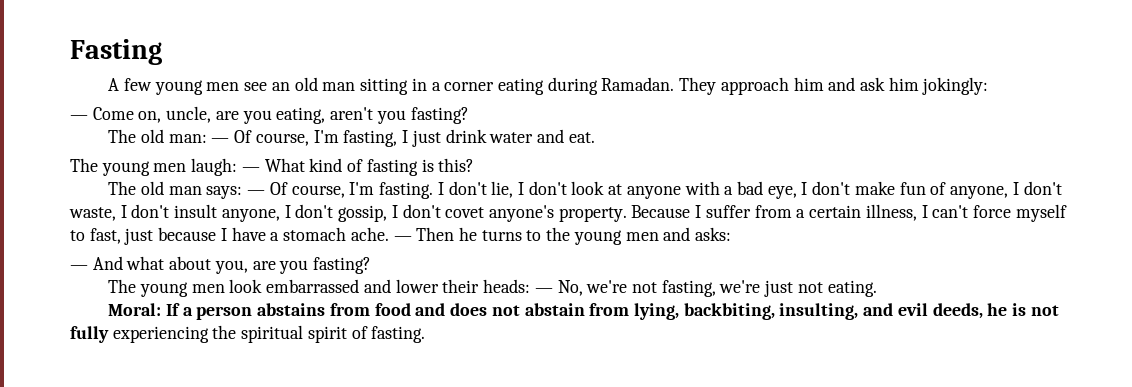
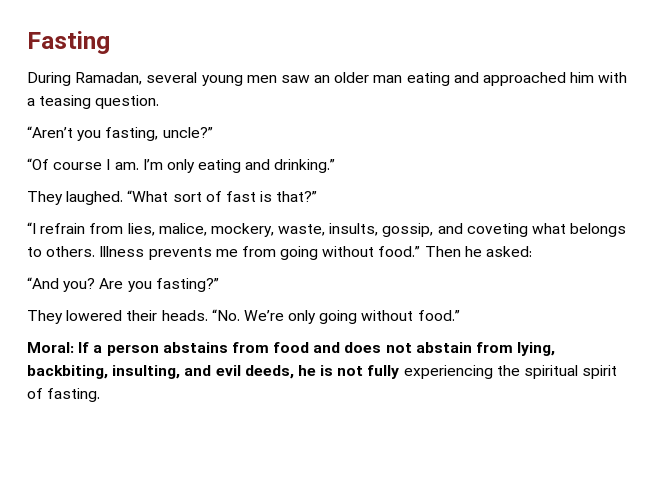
- A few young men see an old man sitting in a corner eating during Ramadan. They approach him and ask him jokingly:
- — Come on, uncle, are you eating, aren't you fasting?
- The old man: — Of course, I'm fasting, I just drink water and eat.
- The young men laugh: — What kind of fasting is this?
- The old man says: — Of course, I'm fasting. I don't lie, I don't look at anyone with a bad eye, I don't make fun of anyone, I don't waste, I don't insult anyone, I don't gossip, I don't covet anyone's property. Because I suffer from a certain illness, I can't force myself to fast, just because I have a stomach ache. — Then he turns to the young men and asks:
- — And what about you, are you fasting?
- The young men look embarrassed and lower their heads: — No, we're not fasting, we're just not eating.
+ During Ramadan, several young men saw an older man eating and approached him with a teasing question.
+ “Aren’t you fasting, uncle?”
+ “Of course I am. I’m only eating and drinking.”
+ They laughed. “What sort of fast is that?”
+ “I refrain from lies, malice, mockery, waste, insults, gossip, and coveting what belongs to others. Illness prevents me from going without food.” Then he asked:
+ “And you? Are you fasting?”
+ They lowered their heads. “No. We’re only going without food.”

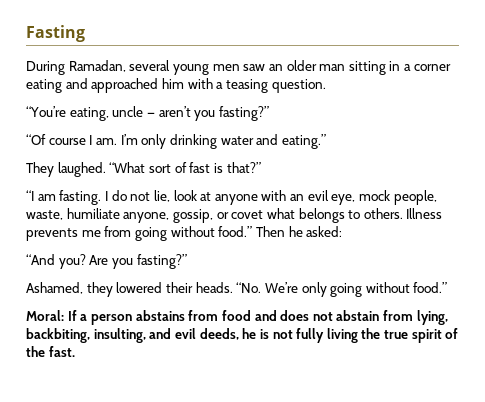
- During Ramadan, several young men saw an older man eating and approached him with a teasing question.
+ During Ramadan, several young men saw an older man sitting in a corner eating and approached him with a teasing question.
- “Aren’t you fasting, uncle?”
+ “You’re eating, uncle — aren’t you fasting?”
- I’m only eating and drinking.”
+ I’m only drinking water and eating.”
- “I refrain from lies, malice, mockery, waste, insults, gossip, and coveting what belongs to others.
+ “I am fasting. I do not lie, look at anyone with an evil eye, mock people, waste, humiliate anyone, gossip, or covet what belongs to others.
- They lowered their heads.
+ Ashamed, they lowered their heads.
- Moral: If a person abstains from food and does not abstain from lying, backbiting, insulting, and evil deeds, he is not fully experiencing the spiritual spirit of fasting.
+ Moral: If a person abstains from food and does not abstain from lying, backbiting, insulting, and evil deeds, he is not fully living the true spirit of the fast.

